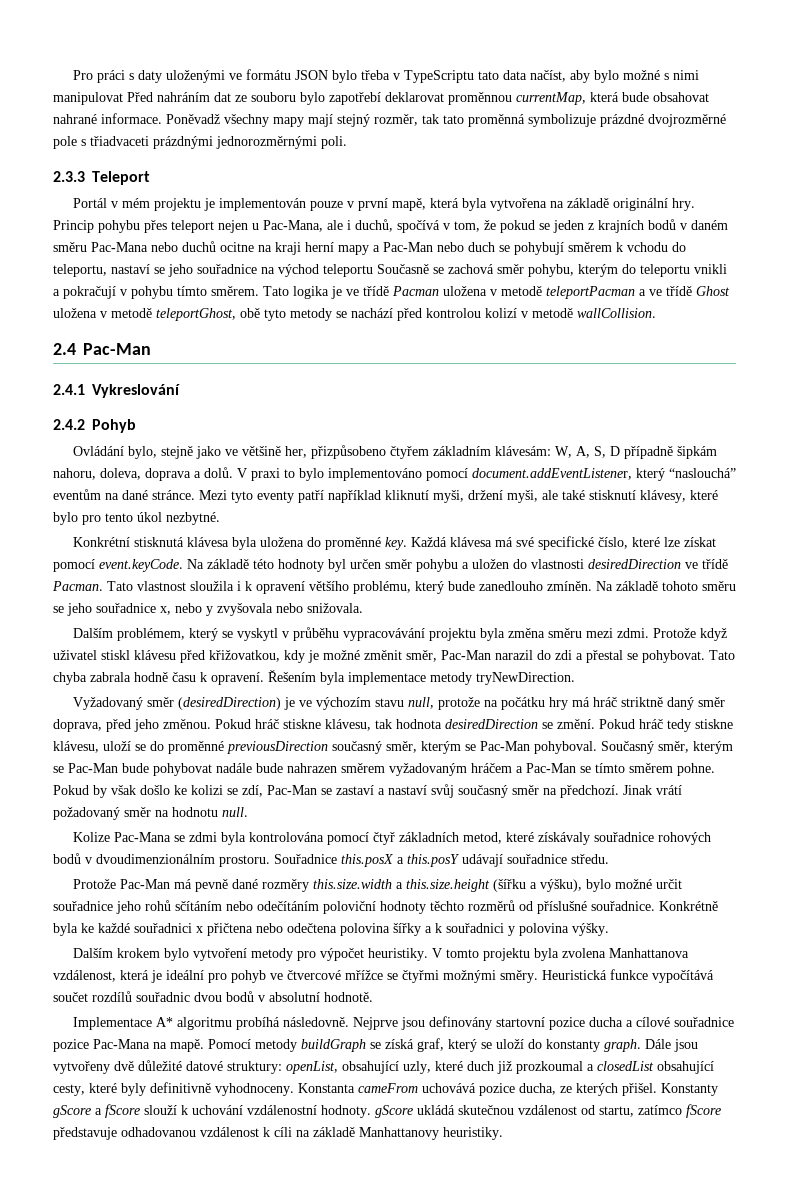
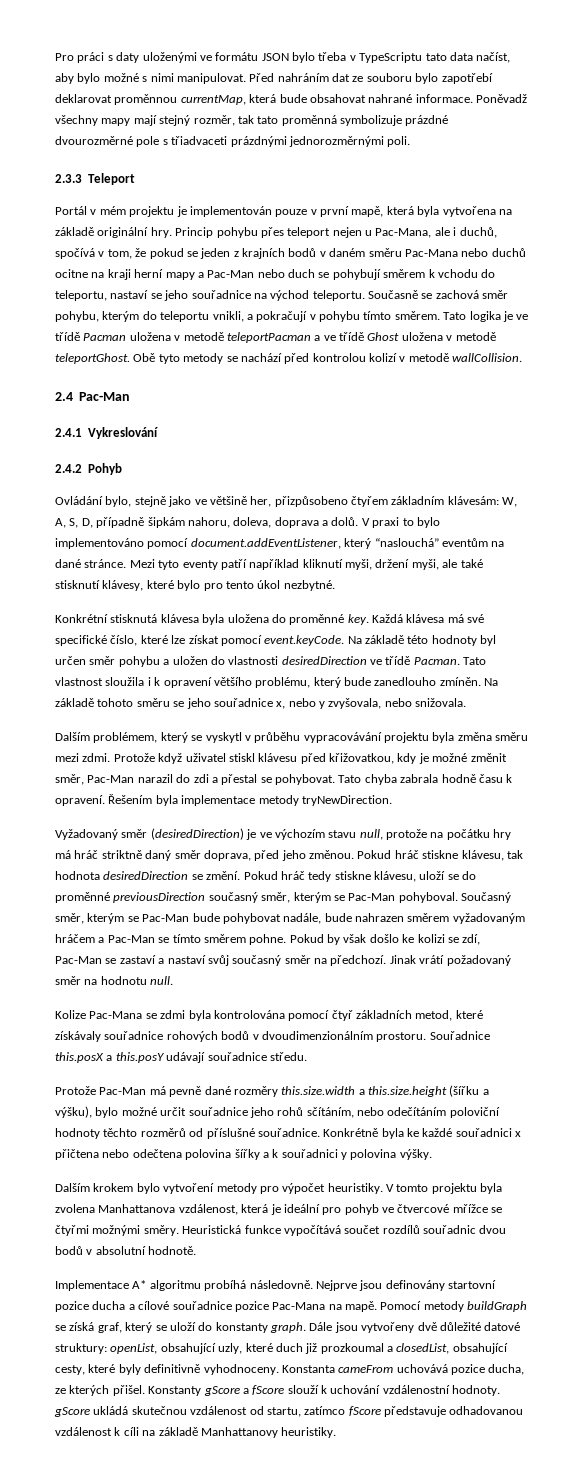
- Pro práci s daty uloženými ve formátu JSON bylo třeba v TypeScriptu tato data načíst, aby bylo možné s nimi manipulovat Před nahráním dat ze souboru bylo zapotřebí deklarovat proměnnou currentMap, která bude obsahovat nahrané informace.
+ Pro práci s daty uloženými ve formátu JSON bylo třeba v TypeScriptu tato data načíst, aby bylo možné s nimi manipulovat. Před nahráním dat ze souboru bylo zapotřebí deklarovat proměnnou currentMap, která bude obsahovat nahrané informace.
- Poněvadž všechny mapy mají stejný rozměr, tak tato proměnná symbolizuje prázdné dvojrozměrné pole s třiadvaceti prázdnými jednorozměrnými poli.
+ Poněvadž všechny mapy mají stejný rozměr, tak tato proměnná symbolizuje prázdné dvourozměrné pole s třiadvaceti prázdnými jednorozměrnými poli.
- Princip pohybu přes teleport nejen u Pac-Mana, ale i duchů, spočívá v tom, že pokud se jeden z krajních bodů v daném směru Pac-Mana nebo duchů ocitne na kraji herní mapy a Pac-Man nebo duch se pohybují směrem k vchodu do teleportu, nastaví se jeho souřadnice na východ teleportu Současně se zachová směr pohybu, kterým do teleportu vnikli a pokračují v pohybu tímto směrem.
+ Princip pohybu přes teleport nejen u Pac-Mana, ale i duchů, spočívá v tom, že pokud se jeden z krajních bodů v daném směru Pac-Mana nebo duchů ocitne na kraji herní mapy a Pac-Man nebo duch se pohybují směrem k vchodu do teleportu, nastaví se jeho souřadnice na východ teleportu. Současně se zachová směr pohybu, kterým do teleportu vnikli, a pokračují v pohybu tímto směrem.
- Tato logika je ve třídě Pacman uložena v metodě teleportPacman a ve třídě Ghost uložena v metodě teleportGhost, obě tyto metody se nachází před kontrolou kolizí v metodě wallCollision.
+ Tato logika je ve třídě Pacman uložena v metodě teleportPacman a ve třídě Ghost uložena v metodě teleportGhost. Obě tyto metody se nachází před kontrolou kolizí v metodě wallCollision.
- Ovládání bylo, stejně jako ve většině her, přizpůsobeno čtyřem základním klávesám: W, A, S, D případně šipkám nahoru, doleva, doprava a dolů.
+ Ovládání bylo, stejně jako ve většině her, přizpůsobeno čtyřem základním klávesám: W, A, S, D, případně šipkám nahoru, doleva, doprava a dolů.
- Na základě tohoto směru se jeho souřadnice x, nebo y zvyšovala nebo snižovala.
+ Na základě tohoto směru se jeho souřadnice x, nebo y zvyšovala, nebo snižovala.
- Současný směr, kterým se Pac-Man bude pohybovat nadále bude nahrazen směrem vyžadovaným hráčem a Pac-Man se tímto směrem pohne.
+ Současný směr, kterým se Pac-Man bude pohybovat nadále, bude nahrazen směrem vyžadovaným hráčem a Pac-Man se tímto směrem pohne.
- Protože Pac-Man má pevně dané rozměry this.size.width a this.size.height (šířku a výšku), bylo možné určit souřadnice jeho rohů sčítáním nebo odečítáním poloviční hodnoty těchto rozměrů od příslušné souřadnice.
+ Protože Pac-Man má pevně dané rozměry this.size.width a this.size.height (šířku a výšku), bylo možné určit souřadnice jeho rohů sčítáním, nebo odečítáním poloviční hodnoty těchto rozměrů od příslušné souřadnice.
- Dále jsou vytvořeny dvě důležité datové struktury: openList, obsahující uzly, které duch již prozkoumal a closedList obsahující cesty, které byly definitivně vyhodnoceny.
+ Dále jsou vytvořeny dvě důležité datové struktury: openList, obsahující uzly, které duch již prozkoumal a closedList, obsahující cesty, které byly definitivně vyhodnoceny.

